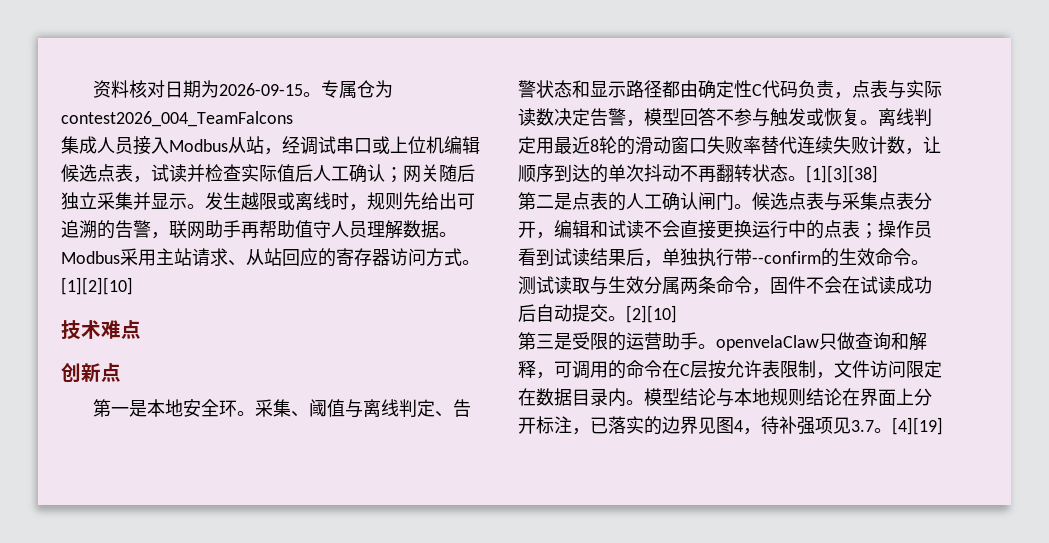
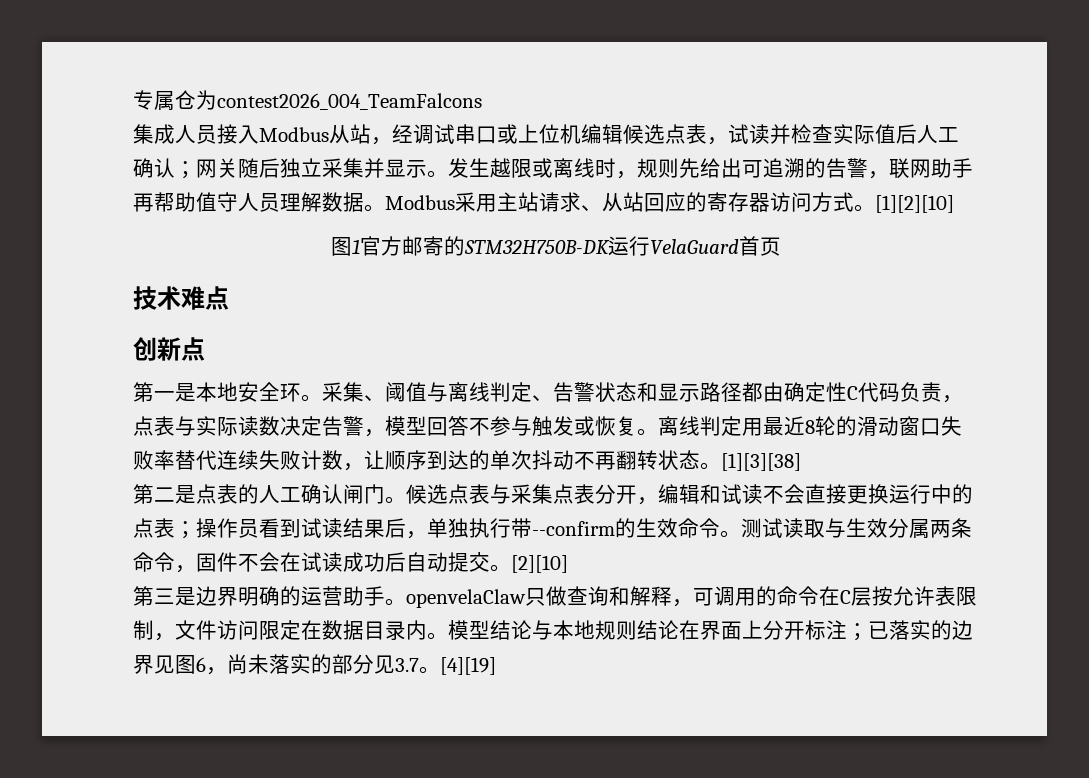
- 资料核对日期为2026-09-15。
+ 图1官方邮寄的STM32H750B-DK运行VelaGuard首页
- 第三是受限的运营助手。openvelaClaw只做查询和解释，可调用的命令在C层按允许表限制，文件访问限定在数据目录内。
+ 第三是边界明确的运营助手。openvelaClaw只做查询和解释，可调用的命令在C层按允许表限制，文件访问限定在数据目录内。
- 模型结论与本地规则结论在界面上分开标注，已落实的边界见图4，待补强项见3.7。
+ 模型结论与本地规则结论在界面上分开标注；已落实的边界见图6，尚未落实的部分见3.7。

